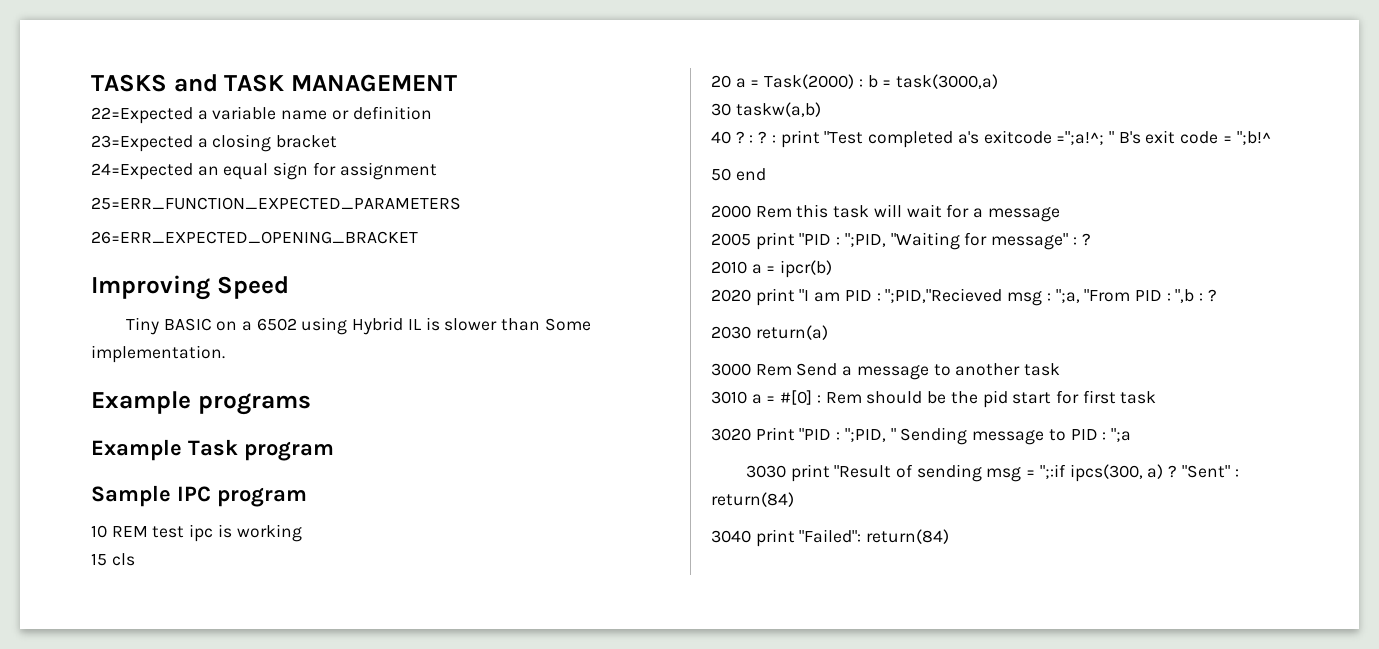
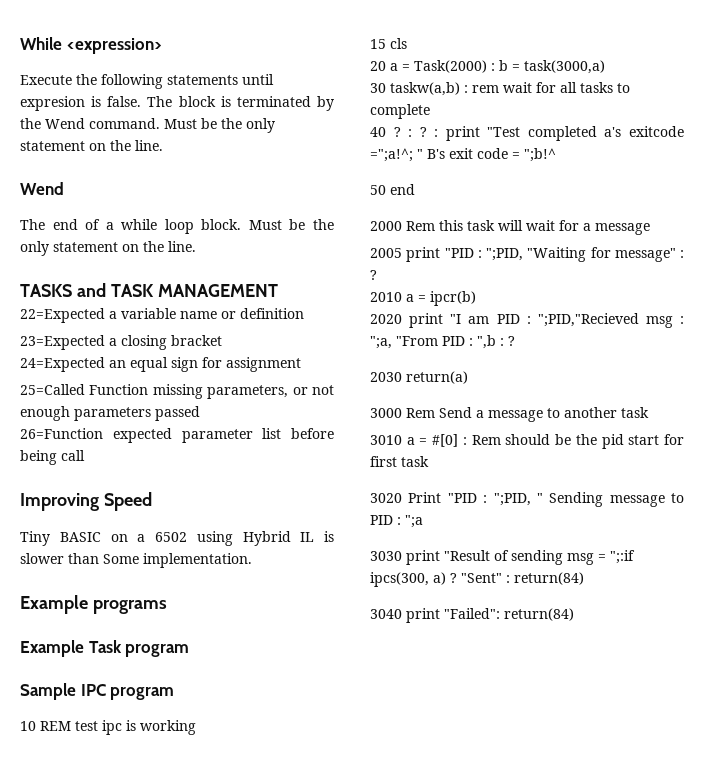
+ While <expression>
+ Execute the following statements until expresion is false. The block is terminated by the Wend command. Must be the only statement on the line.
+ Wend
+ The end of a while loop block. Must be the only statement on the line.
- 25=ERR_FUNCTION_EXPECTED_PARAMETERS
- 26=ERR_EXPECTED_OPENING_BRACKET
+ 25=Called Function missing parameters, or not enough parameters passed
+ 26=Function expected parameter list before being call
- 30 taskw(a,b)
+ 30 taskw(a,b) : rem wait for all tasks to complete

